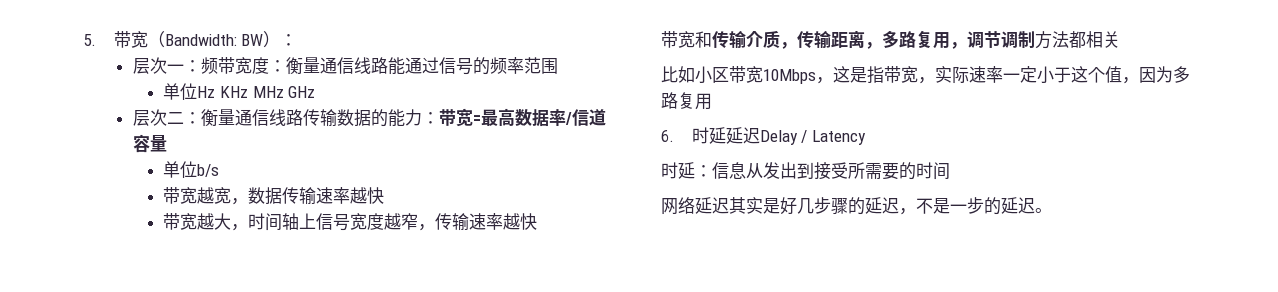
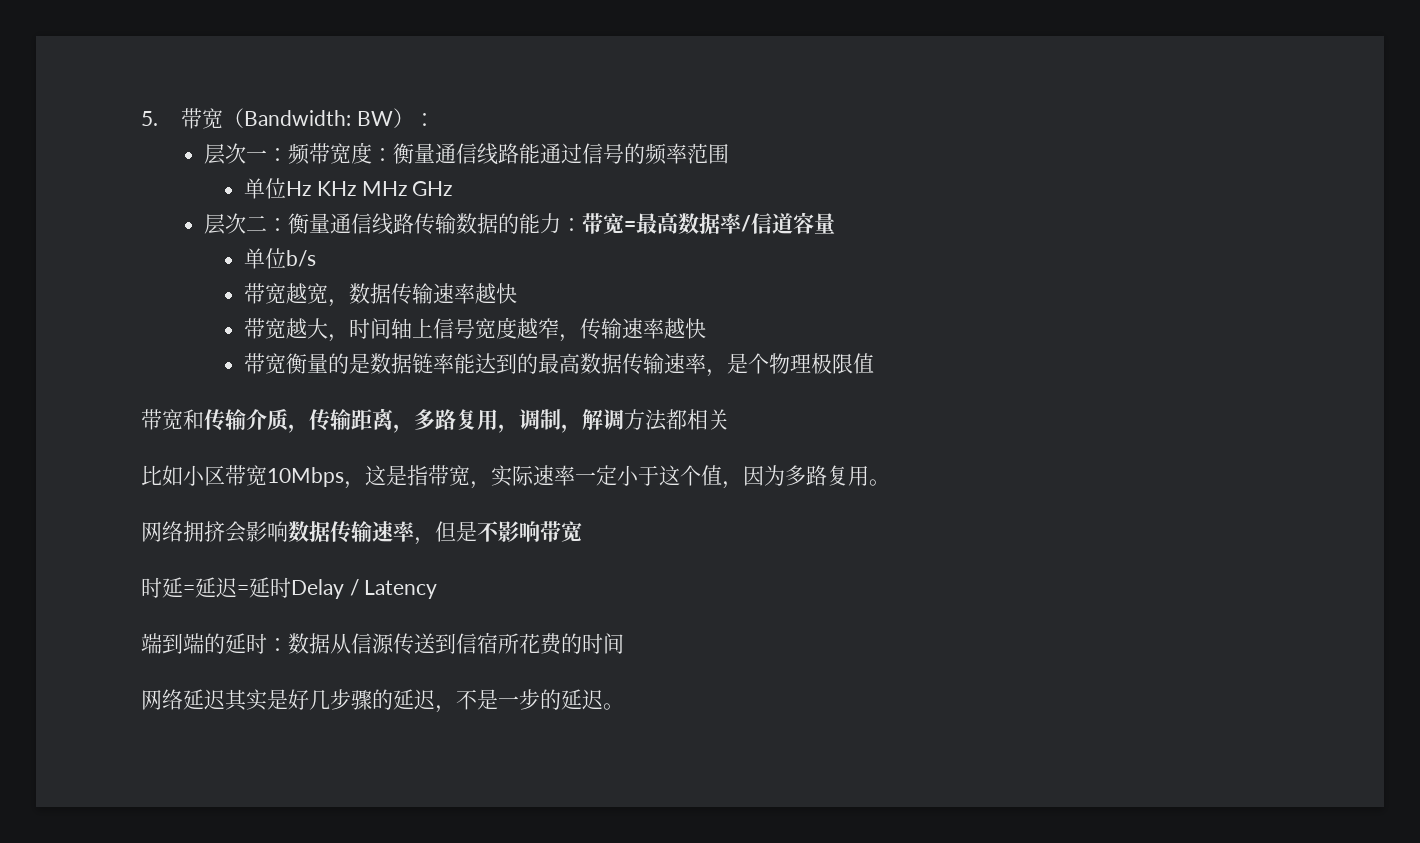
+ 带宽衡量的是数据链率能达到的最高数据传输速率，是个物理极限值
- 带宽和传输介质，传输距离，多路复用，调节调制方法都相关
+ 带宽和传输介质，传输距离，多路复用，调制，解调方法都相关
- 比如小区带宽10Mbps，这是指带宽，实际速率一定小于这个值，因为多路复用
- 6.时延延迟Delay / Latency
- 时延：信息从发出到接受所需要的时间
+ 比如小区带宽10Mbps，这是指带宽，实际速率一定小于这个值，因为多路复用。
+ 网络拥挤会影响数据传输速率，但是不影响带宽
+ 时延=延迟=延时Delay / Latency
+ 端到端的延时：数据从信源传送到信宿所花费的时间

